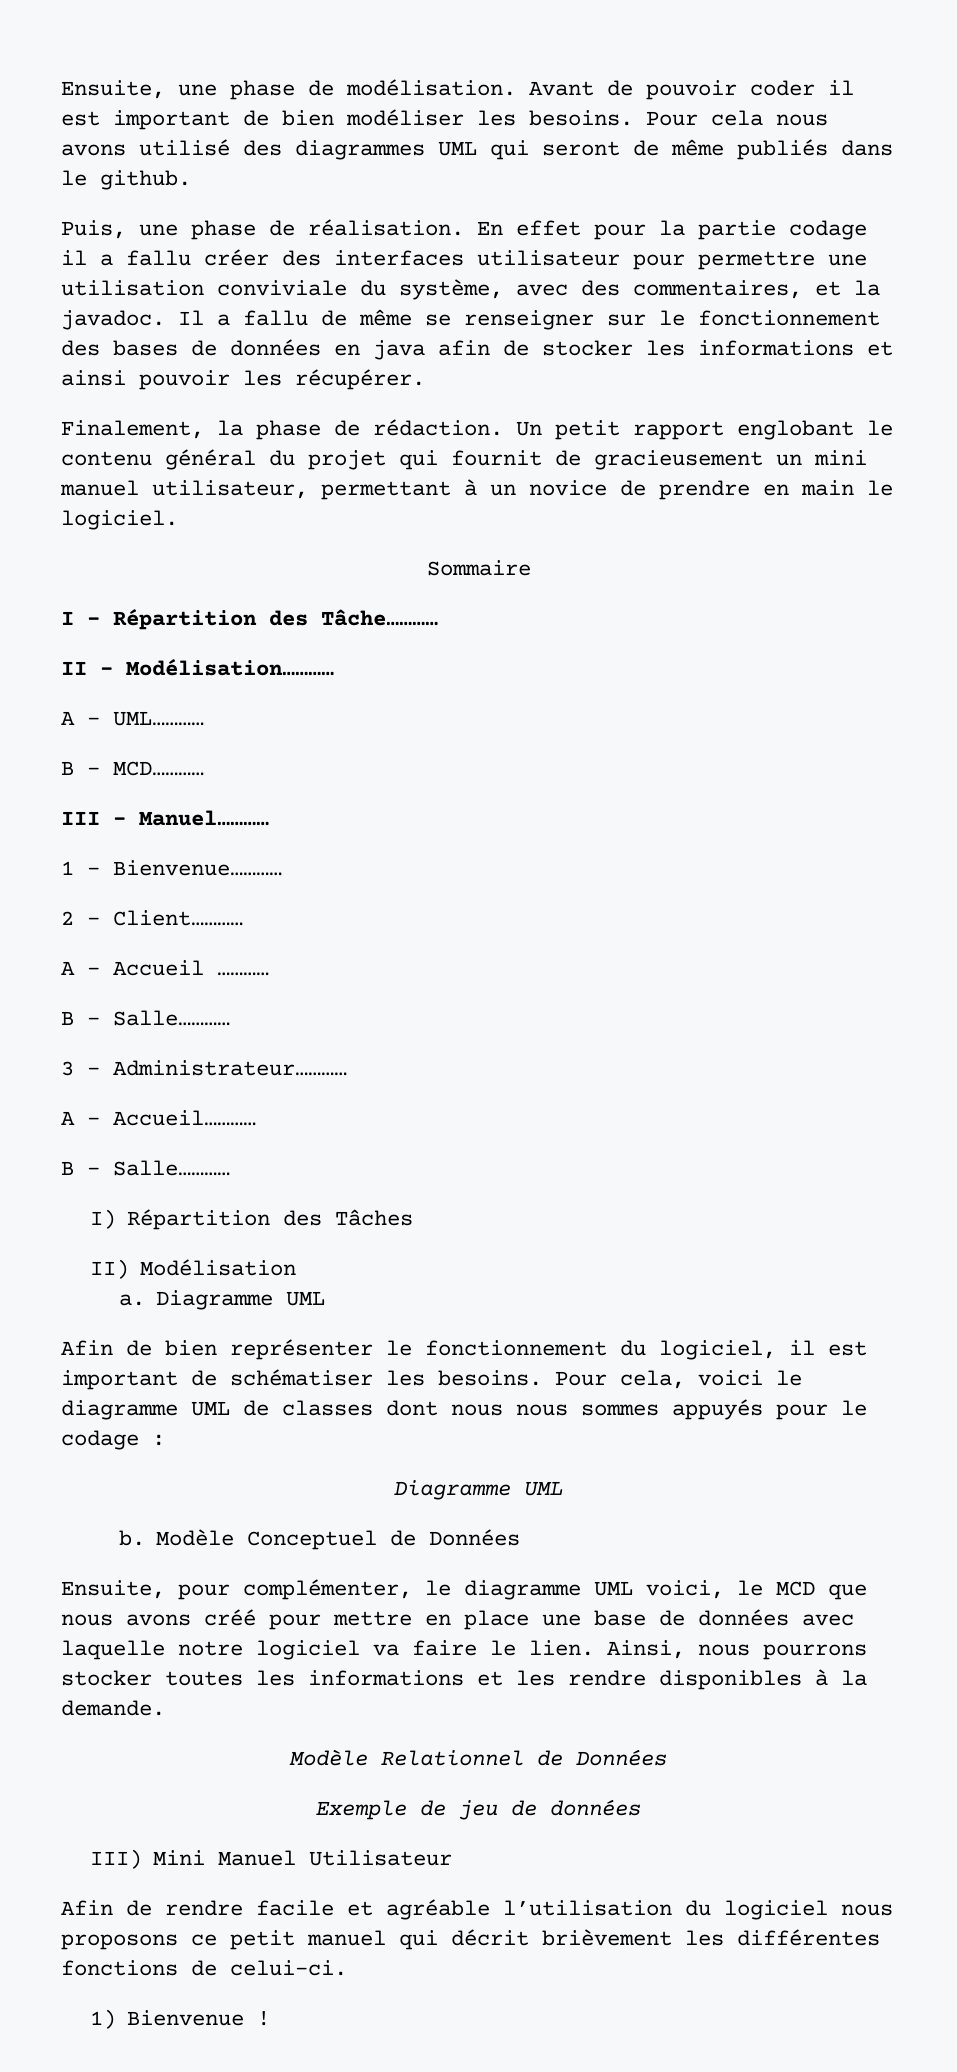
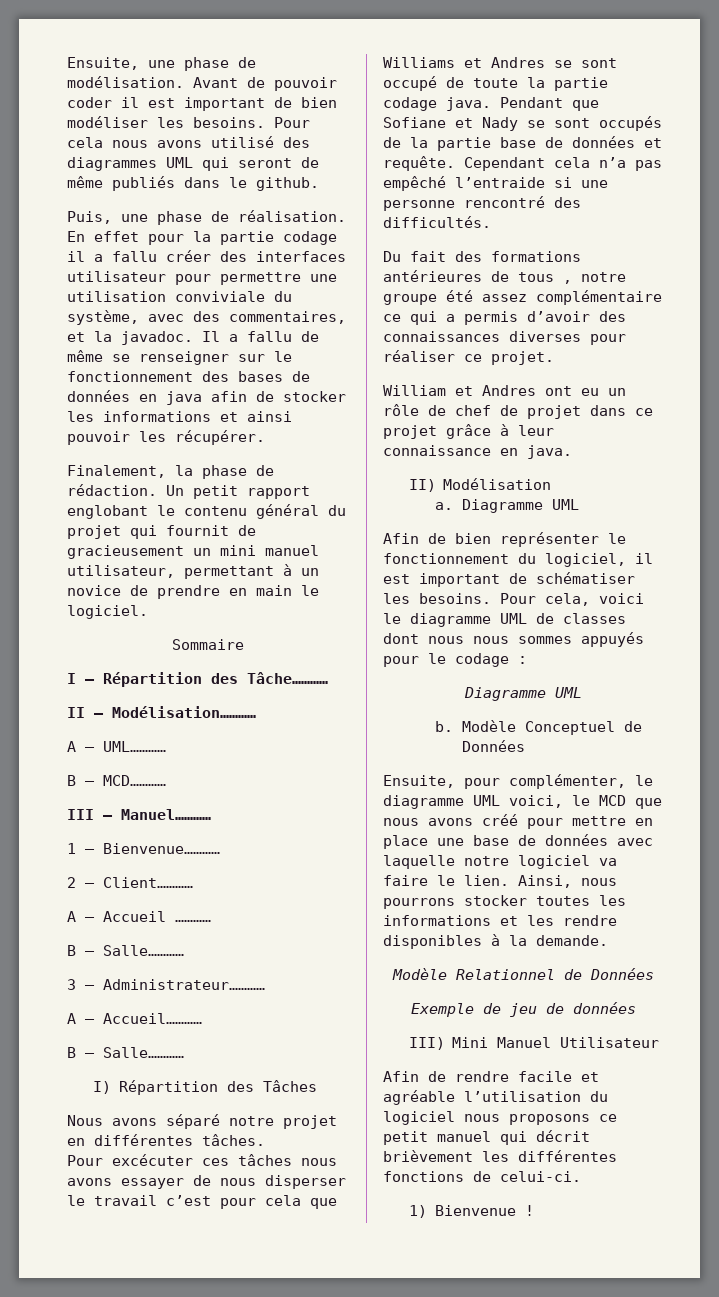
+ Nous avons séparé notre projet en différentes tâches.
+ Pour excécuter ces tâches nous avons essayer de nous disperser le travail c’est pour cela que Williams et Andres se sont occupé de toute la partie codage java. Pendant que Sofiane et Nady se sont occupés de la partie base de données et requête. Cependant cela n’a pas empêché l’entraide si une personne rencontré des difficultés.
+ Du fait des formations antérieures de tous , notre groupe été assez complémentaire ce qui a permis d’avoir des connaissances diverses pour réaliser ce projet.
+ William et Andres ont eu un rôle de chef de projet dans ce projet grâce à leur connaissance en java.

